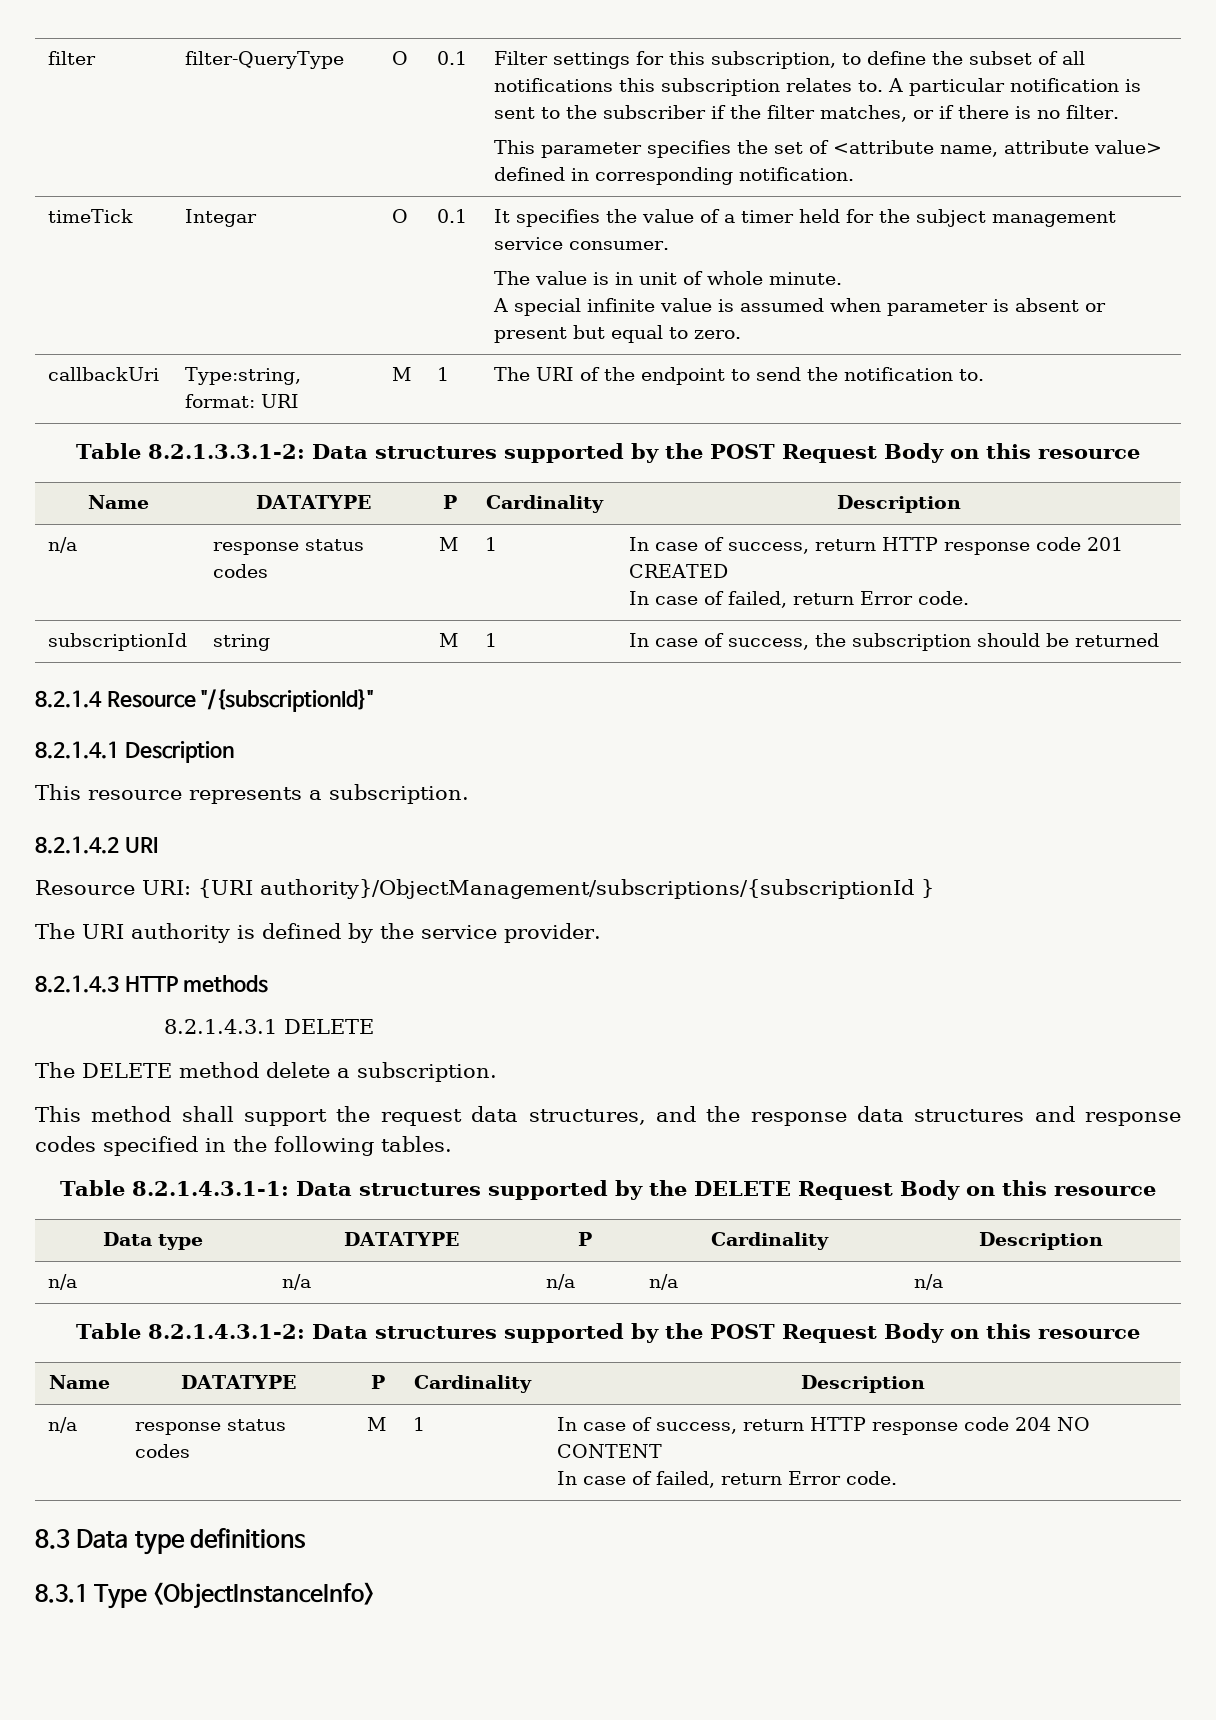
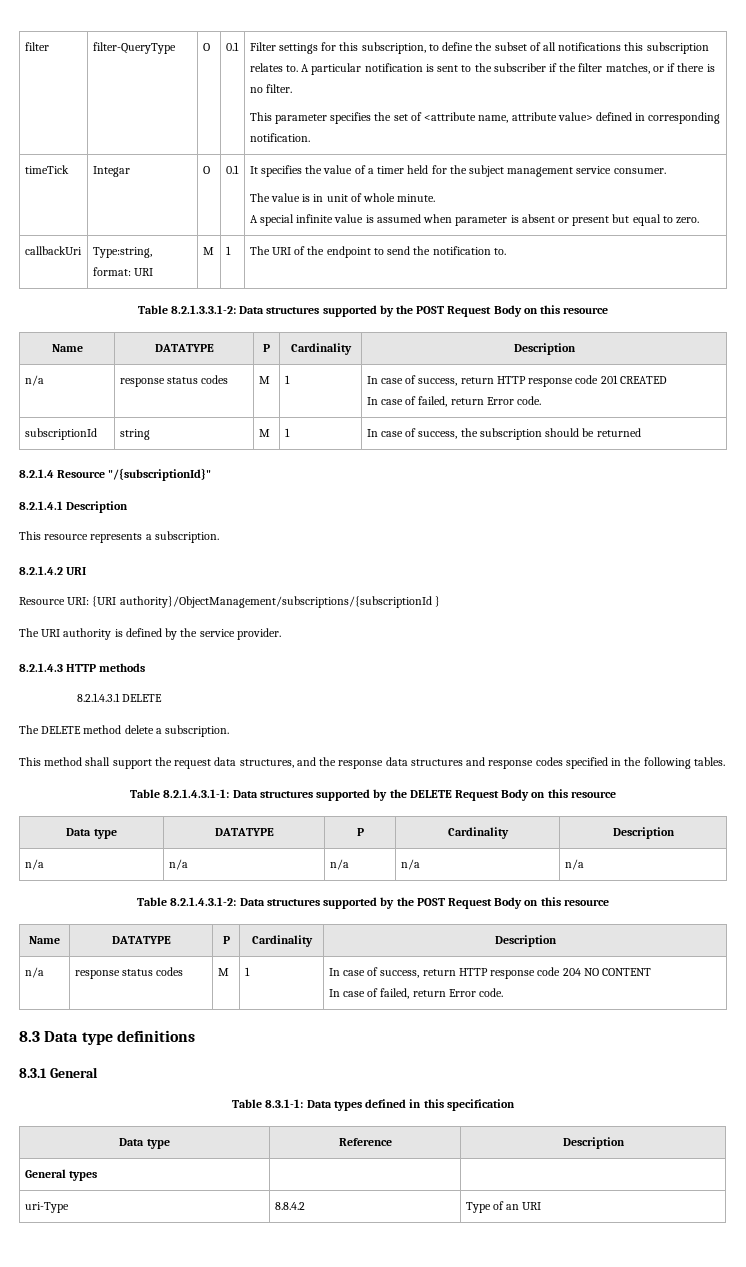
- 8.3.1 Type <ObjectInstanceInfo>
+ 8.3.1 General
+ Table 8.3.1-1: Data types defined in this specification
+ Data type | Reference | Description
+ General types | |
+ uri-Type | 8.8.4.2 | Type of an URI

